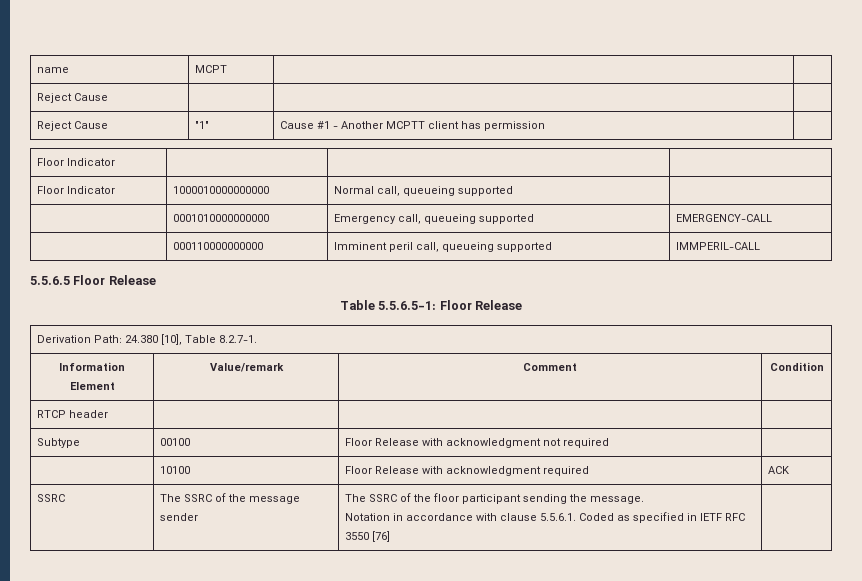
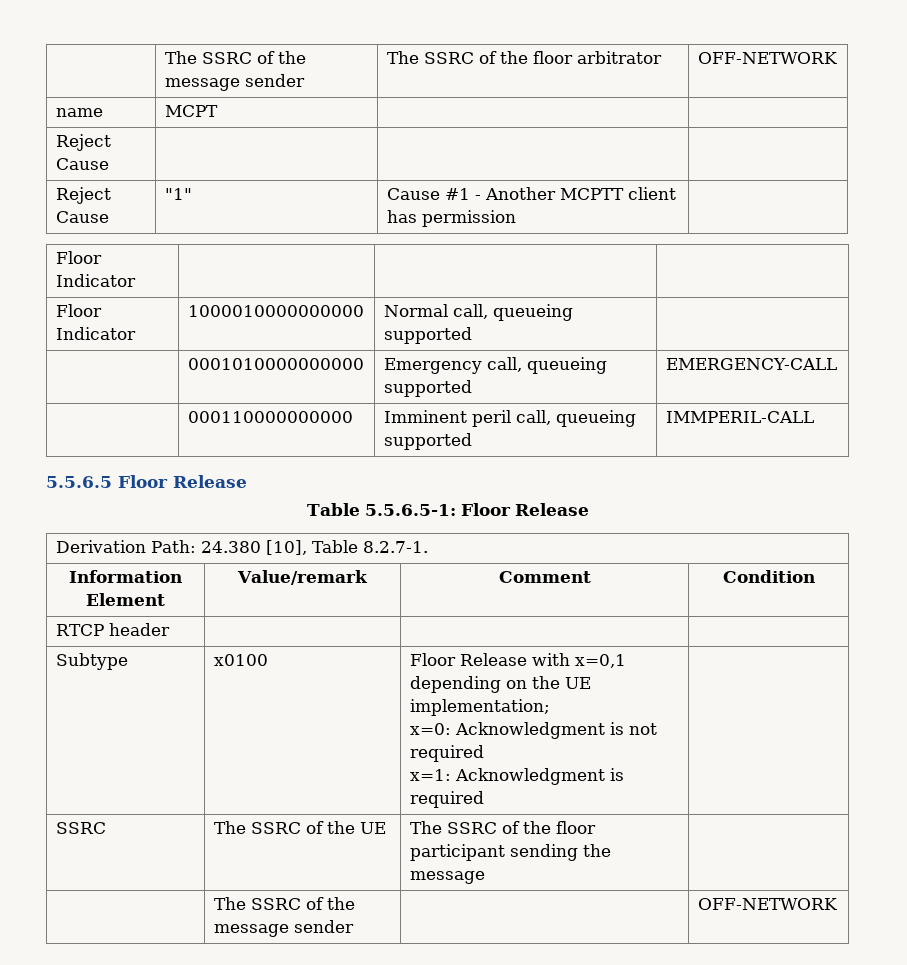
+ | The SSRC of the message sender | The SSRC of the floor arbitrator | OFF-NETWORK
- Subtype | 00100 | Floor Release with acknowledgment not required |
- | 10100 | Floor Release with acknowledgment required | ACK
+ Subtype | x0100 | Floor Release with x=0,1 depending on the UE implementation;
+ x=0: Acknowledgment is not required
+ x=1: Acknowledgment is required |
- SSRC | The SSRC of the message sender | The SSRC of the floor participant sending the message.
- Notation in accordance with clause 5.5.6.1. Coded as specified in IETF RFC 3550 [76] |
+ SSRC | The SSRC of the UE | The SSRC of the floor participant sending the message |
+ | The SSRC of the message sender | | OFF-NETWORK

